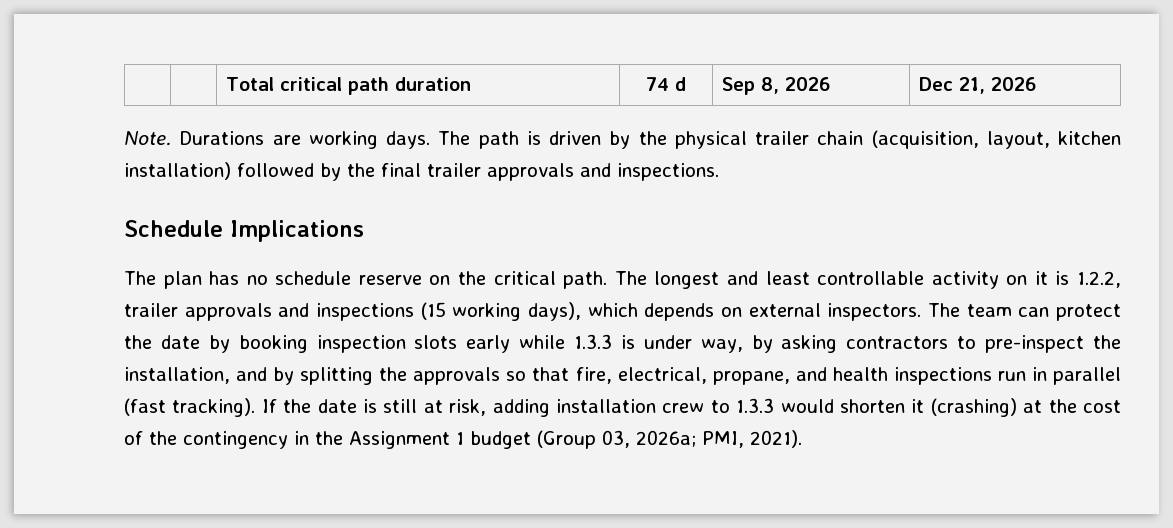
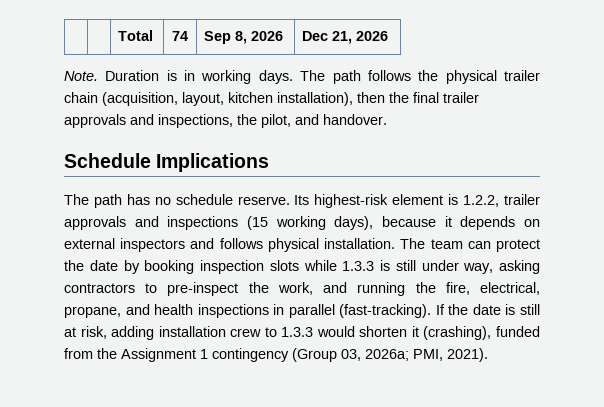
- | | Total critical path duration | 74 d | Sep 8, 2026 | Dec 21, 2026
+ | | Total | 74 | Sep 8, 2026 | Dec 21, 2026
- Durations are working days.
+ Duration is in working days.
- The path is driven by the physical trailer chain (acquisition, layout, kitchen installation) followed by the final trailer approvals and inspections.
+ The path follows the physical trailer chain (acquisition, layout, kitchen installation), then the final trailer approvals and inspections, the pilot, and handover.
- The plan has no schedule reserve on the critical path. The longest and least controllable activity on it is 1.2.2, trailer approvals and inspections (15 working days), which depends on external inspectors.
+ The path has no schedule reserve. Its highest-risk element is 1.2.2, trailer approvals and inspections (15 working days), because it depends on external inspectors and follows physical installation.
- The team can protect the date by booking inspection slots early while 1.3.3 is under way, by asking contractors to pre-inspect the installation, and by splitting the approvals so that fire, electrical, propane, and health inspections run in parallel (fast tracking).
+ The team can protect the date by booking inspection slots while 1.3.3 is still under way, asking contractors to pre-inspect the work, and running the fire, electrical, propane, and health inspections in parallel (fast-tracking).
- If the date is still at risk, adding installation crew to 1.3.3 would shorten it (crashing) at the cost of the contingency in the Assignment 1 budget (Group 03, 2026a; PMI, 2021).
+ If the date is still at risk, adding installation crew to 1.3.3 would shorten it (crashing), funded from the Assignment 1 contingency (Group 03, 2026a; PMI, 2021).

